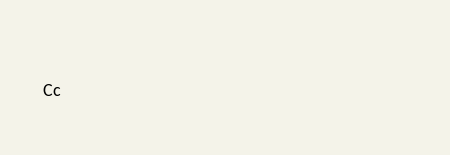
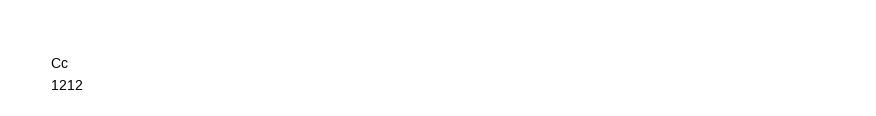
+ 1212

